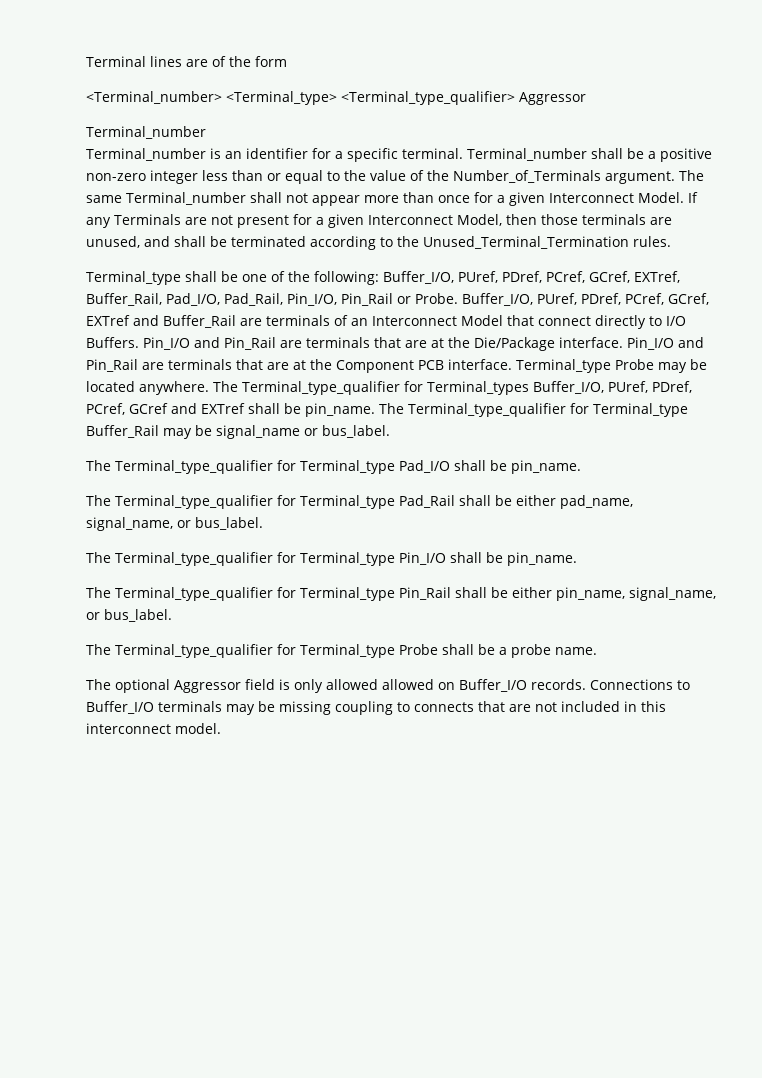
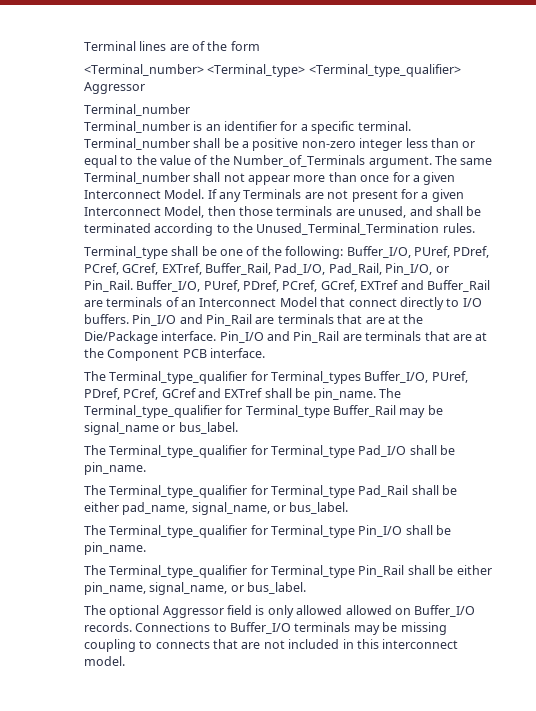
- Terminal_type shall be one of the following: Buffer_I/O, PUref, PDref, PCref, GCref, EXTref, Buffer_Rail, Pad_I/O, Pad_Rail, Pin_I/O, Pin_Rail or Probe.
+ Terminal_type shall be one of the following: Buffer_I/O, PUref, PDref, PCref, GCref, EXTref, Buffer_Rail, Pad_I/O, Pad_Rail, Pin_I/O, or Pin_Rail.
- Buffer_I/O, PUref, PDref, PCref, GCref, EXTref and Buffer_Rail are terminals of an Interconnect Model that connect directly to I/O Buffers.
+ Buffer_I/O, PUref, PDref, PCref, GCref, EXTref and Buffer_Rail are terminals of an Interconnect Model that connect directly to I/O buffers.
- Pin_I/O and Pin_Rail are terminals that are at the Component PCB interface. Terminal_type Probe may be located anywhere. The Terminal_type_qualifier for Terminal_types Buffer_I/O, PUref, PDref, PCref, GCref and EXTref shall be pin_name.
+ Pin_I/O and Pin_Rail are terminals that are at the Component PCB interface.
+ The Terminal_type_qualifier for Terminal_types Buffer_I/O, PUref, PDref, PCref, GCref and EXTref shall be pin_name.
- The Terminal_type_qualifier for Terminal_type Probe shall be a probe name.

